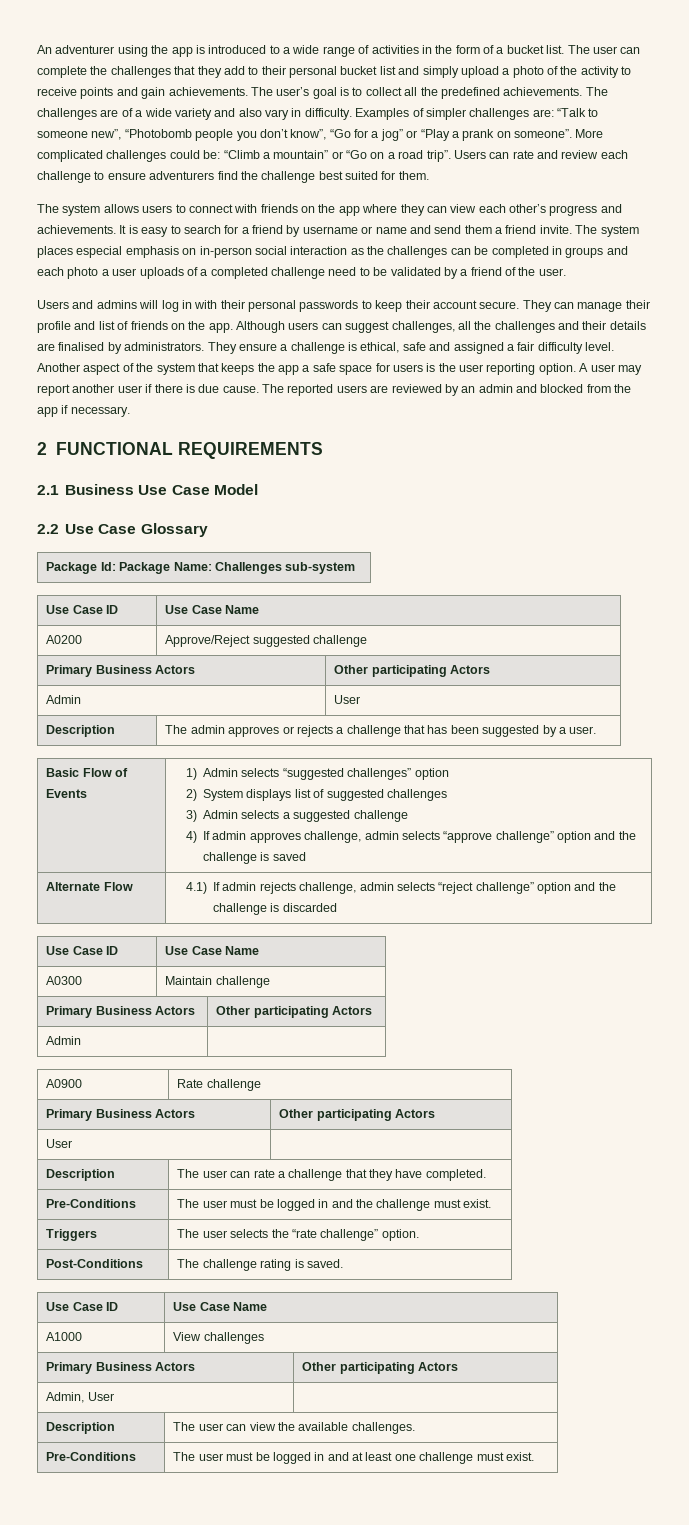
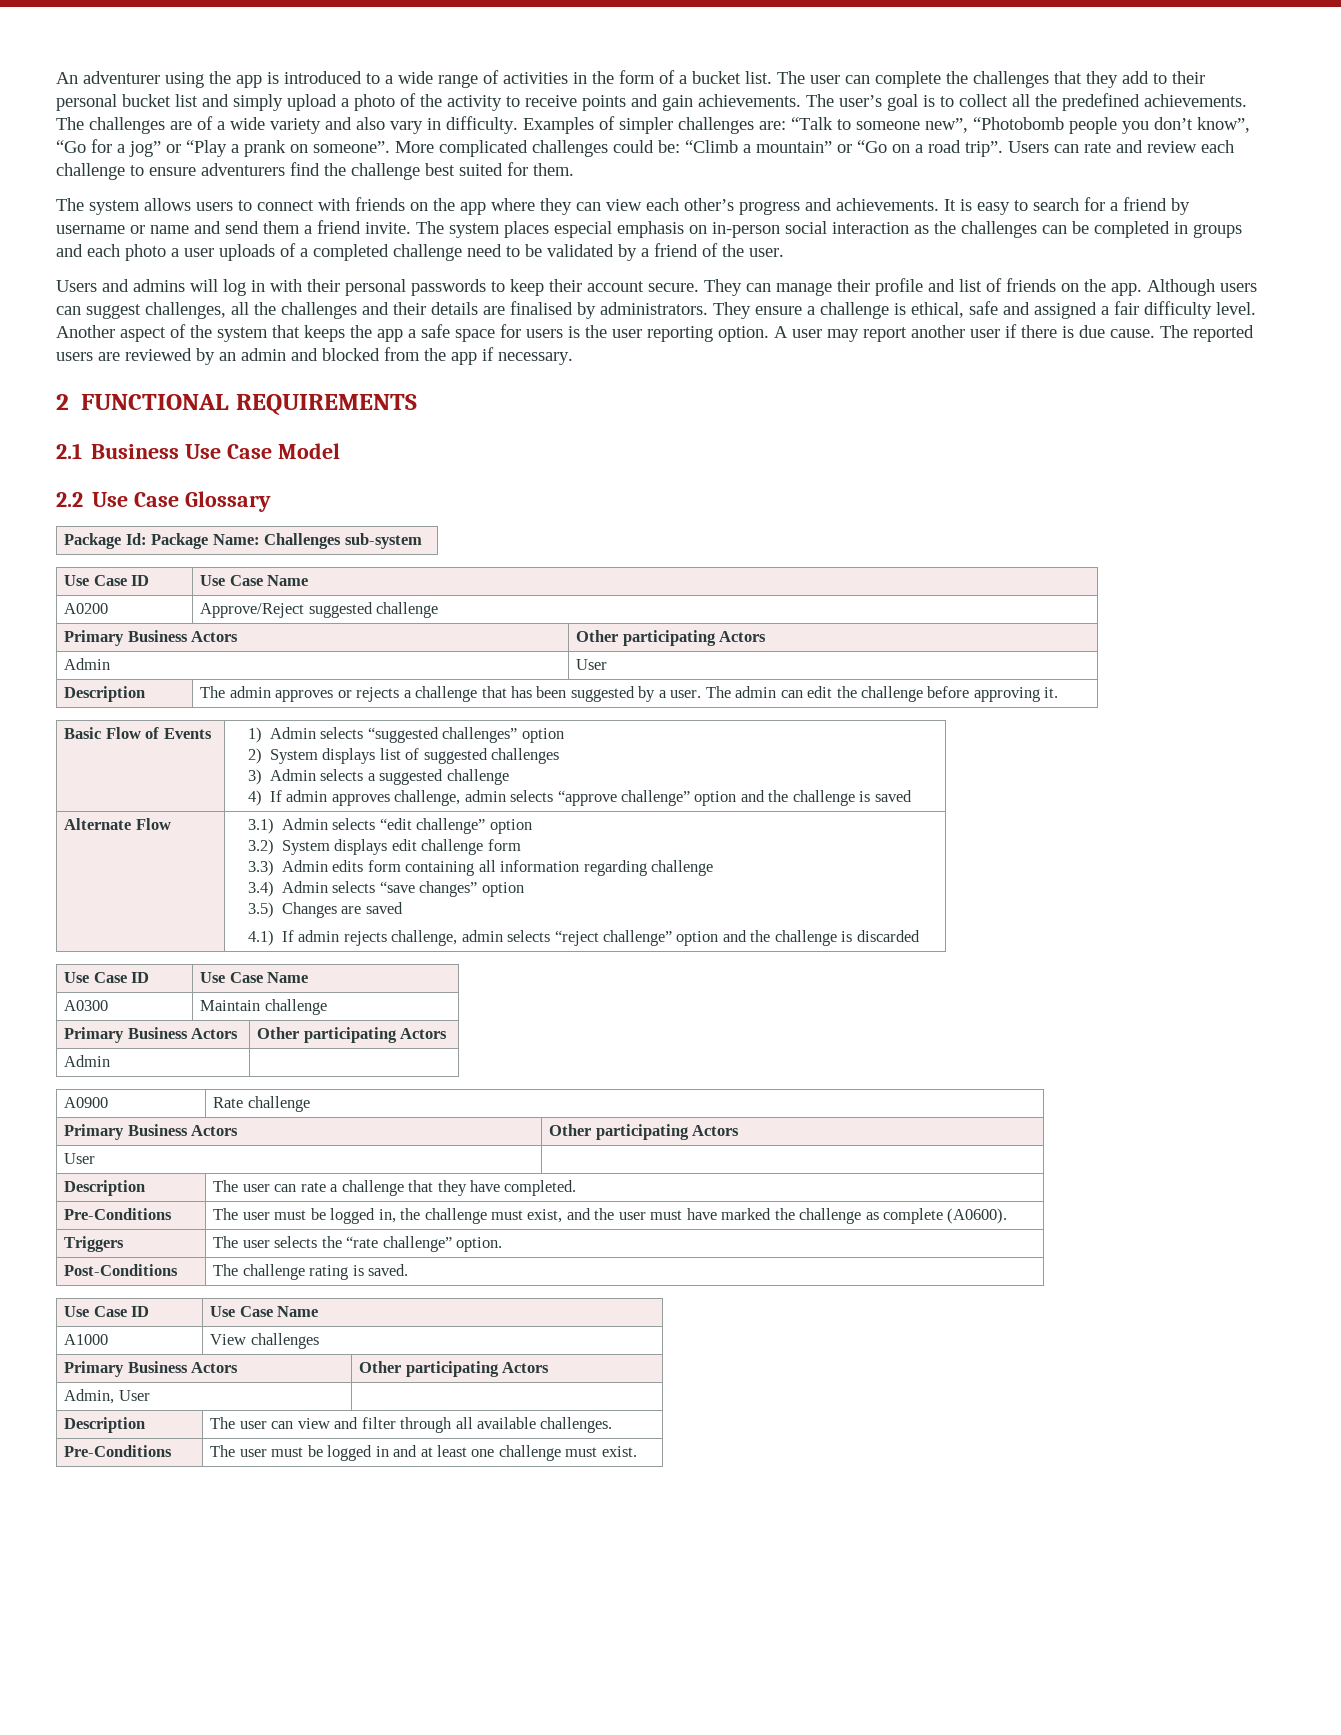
- Description | The admin approves or rejects a challenge that has been suggested by a user.
+ Description | The admin approves or rejects a challenge that has been suggested by a user. The admin can edit the challenge before approving it.
+ 3.1) Admin selects “edit challenge” option
+ 3.2) System displays edit challenge form
+ 3.3) Admin edits form containing all information regarding challenge
+ 3.4) Admin selects “save changes” option
+ 3.5) Changes are saved
- Pre-Conditions | The user must be logged in and the challenge must exist.
+ Pre-Conditions | The user must be logged in, the challenge must exist, and the user must have marked the challenge as complete (A0600).
- Description | The user can view the available challenges.
+ Description | The user can view and filter through all available challenges.

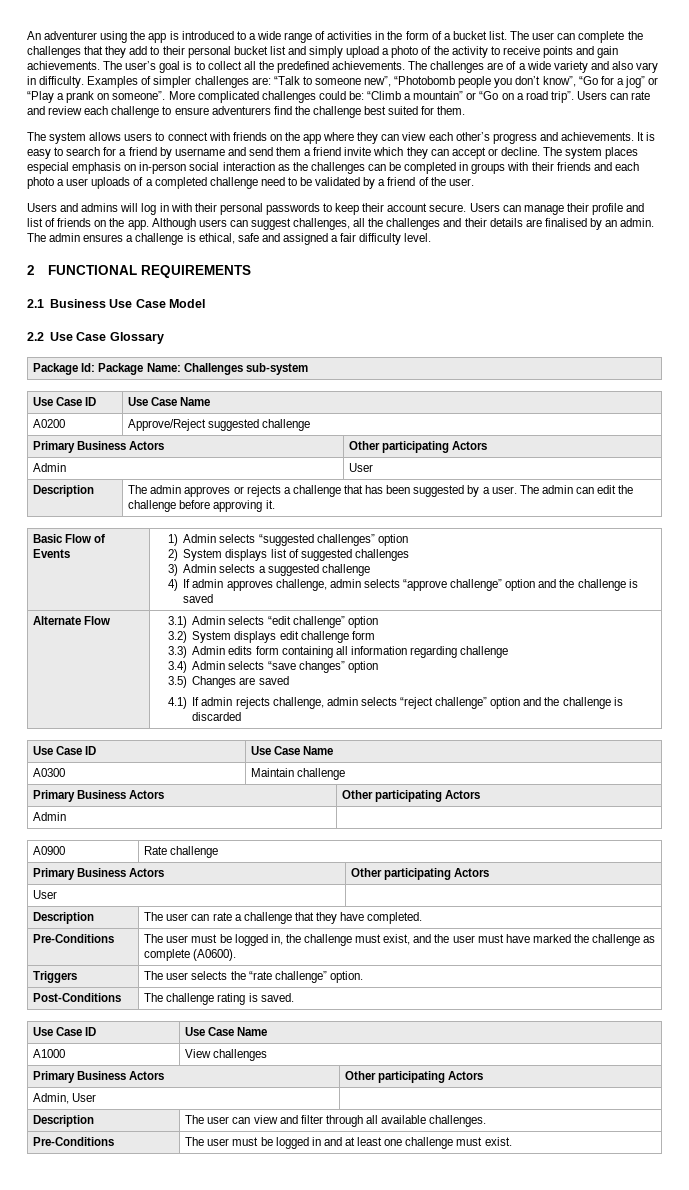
- It is easy to search for a friend by username or name and send them a friend invite.
+ It is easy to search for a friend by username and send them a friend invite which they can accept or decline.
- The system places especial emphasis on in-person social interaction as the challenges can be completed in groups and each photo a user uploads of a completed challenge need to be validated by a friend of the user.
+ The system places especial emphasis on in-person social interaction as the challenges can be completed in groups with their friends and each photo a user uploads of a completed challenge need to be validated by a friend of the user.
- They can manage their profile and list of friends on the app.
+ Users can manage their profile and list of friends on the app.
- Although users can suggest challenges, all the challenges and their details are finalised by administrators. They ensure a challenge is ethical, safe and assigned a fair difficulty level. Another aspect of the system that keeps the app a safe space for users is the user reporting option. A user may report another user if there is due cause. The reported users are reviewed by an admin and blocked from the app if necessary.
+ Although users can suggest challenges, all the challenges and their details are finalised by an admin. The admin ensures a challenge is ethical, safe and assigned a fair difficulty level.

